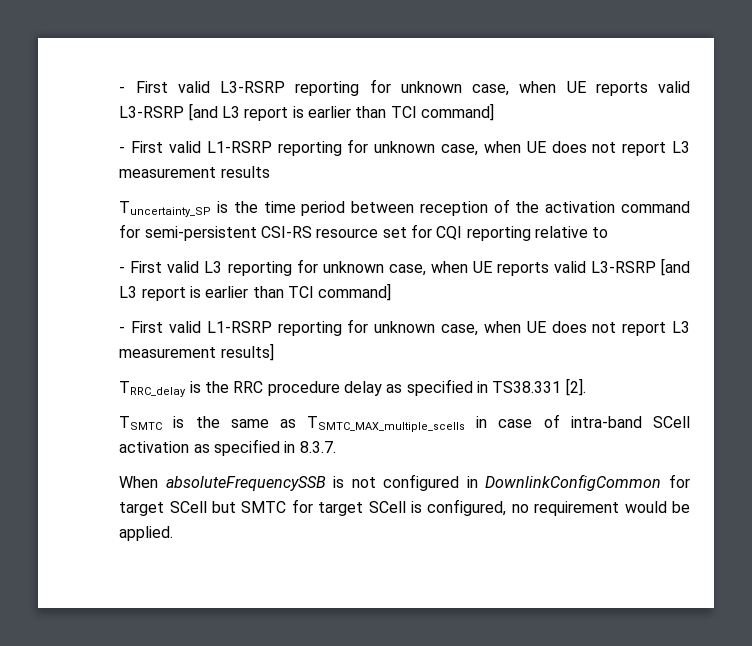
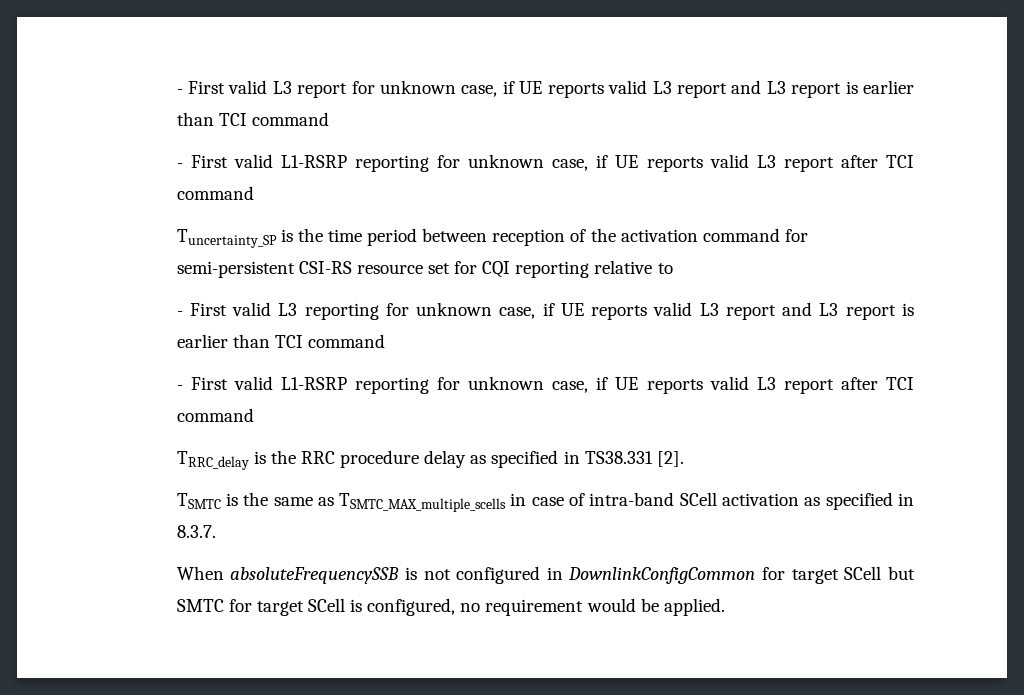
- - First valid L3-RSRP reporting for unknown case, when UE reports valid L3-RSRP [and L3 report is earlier than TCI command]
- - First valid L1-RSRP reporting for unknown case, when UE does not report L3 measurement results
+ - First valid L3 report for unknown case, if UE reports valid L3 report and L3 report is earlier than TCI command
+ - First valid L1-RSRP reporting for unknown case, if UE reports valid L3 report after TCI command
- - First valid L3 reporting for unknown case, when UE reports valid L3-RSRP [and L3 report is earlier than TCI command]
- - First valid L1-RSRP reporting for unknown case, when UE does not report L3 measurement results]
+ - First valid L3 reporting for unknown case, if UE reports valid L3 report and L3 report is earlier than TCI command
+ - First valid L1-RSRP reporting for unknown case, if UE reports valid L3 report after TCI command

